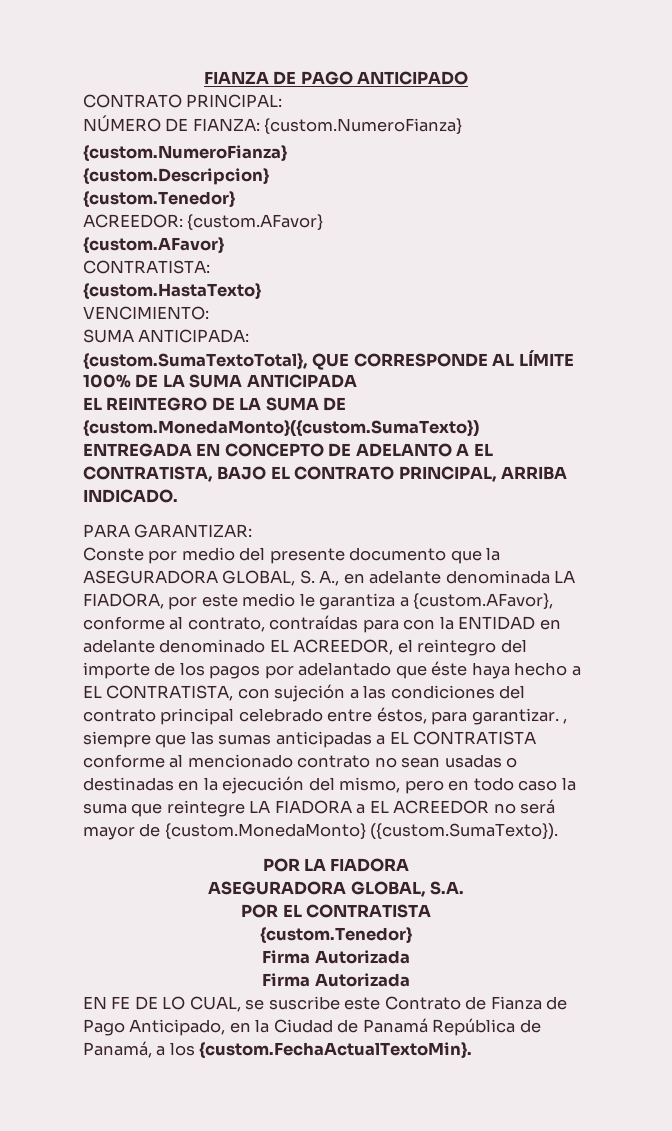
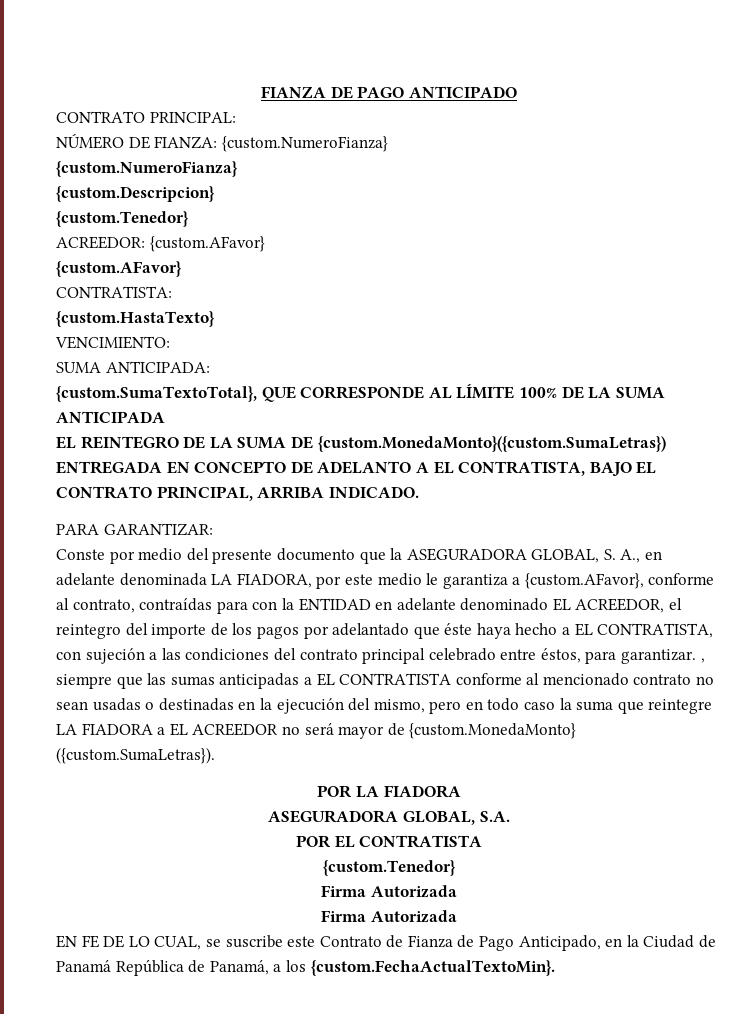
- EL REINTEGRO DE LA SUMA DE {custom.MonedaMonto}({custom.SumaTexto}) ENTREGADA EN CONCEPTO DE ADELANTO A EL CONTRATISTA, BAJO EL CONTRATO PRINCIPAL, ARRIBA INDICADO.
+ EL REINTEGRO DE LA SUMA DE {custom.MonedaMonto}({custom.SumaLetras}) ENTREGADA EN CONCEPTO DE ADELANTO A EL CONTRATISTA, BAJO EL CONTRATO PRINCIPAL, ARRIBA INDICADO.
- Conste por medio del presente documento que la ASEGURADORA GLOBAL, S. A., en adelante denominada LA FIADORA, por este medio le garantiza a {custom.AFavor}, conforme al contrato, contraídas para con la ENTIDAD en adelante denominado EL ACREEDOR, el reintegro del importe de los pagos por adelantado que éste haya hecho a EL CONTRATISTA, con sujeción a las condiciones del contrato principal celebrado entre éstos, para garantizar. , siempre que las sumas anticipadas a EL CONTRATISTA conforme al mencionado contrato no sean usadas o destinadas en la ejecución del mismo, pero en todo caso la suma que reintegre LA FIADORA a EL ACREEDOR no será mayor de {custom.MonedaMonto} ({custom.SumaTexto}).
+ Conste por medio del presente documento que la ASEGURADORA GLOBAL, S. A., en adelante denominada LA FIADORA, por este medio le garantiza a {custom.AFavor}, conforme al contrato, contraídas para con la ENTIDAD en adelante denominado EL ACREEDOR, el reintegro del importe de los pagos por adelantado que éste haya hecho a EL CONTRATISTA, con sujeción a las condiciones del contrato principal celebrado entre éstos, para garantizar. , siempre que las sumas anticipadas a EL CONTRATISTA conforme al mencionado contrato no sean usadas o destinadas en la ejecución del mismo, pero en todo caso la suma que reintegre LA FIADORA a EL ACREEDOR no será mayor de {custom.MonedaMonto} ({custom.SumaLetras}).

